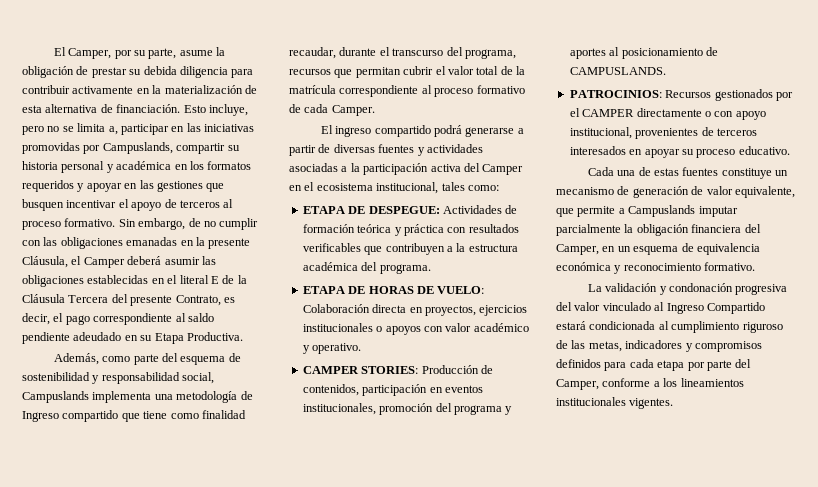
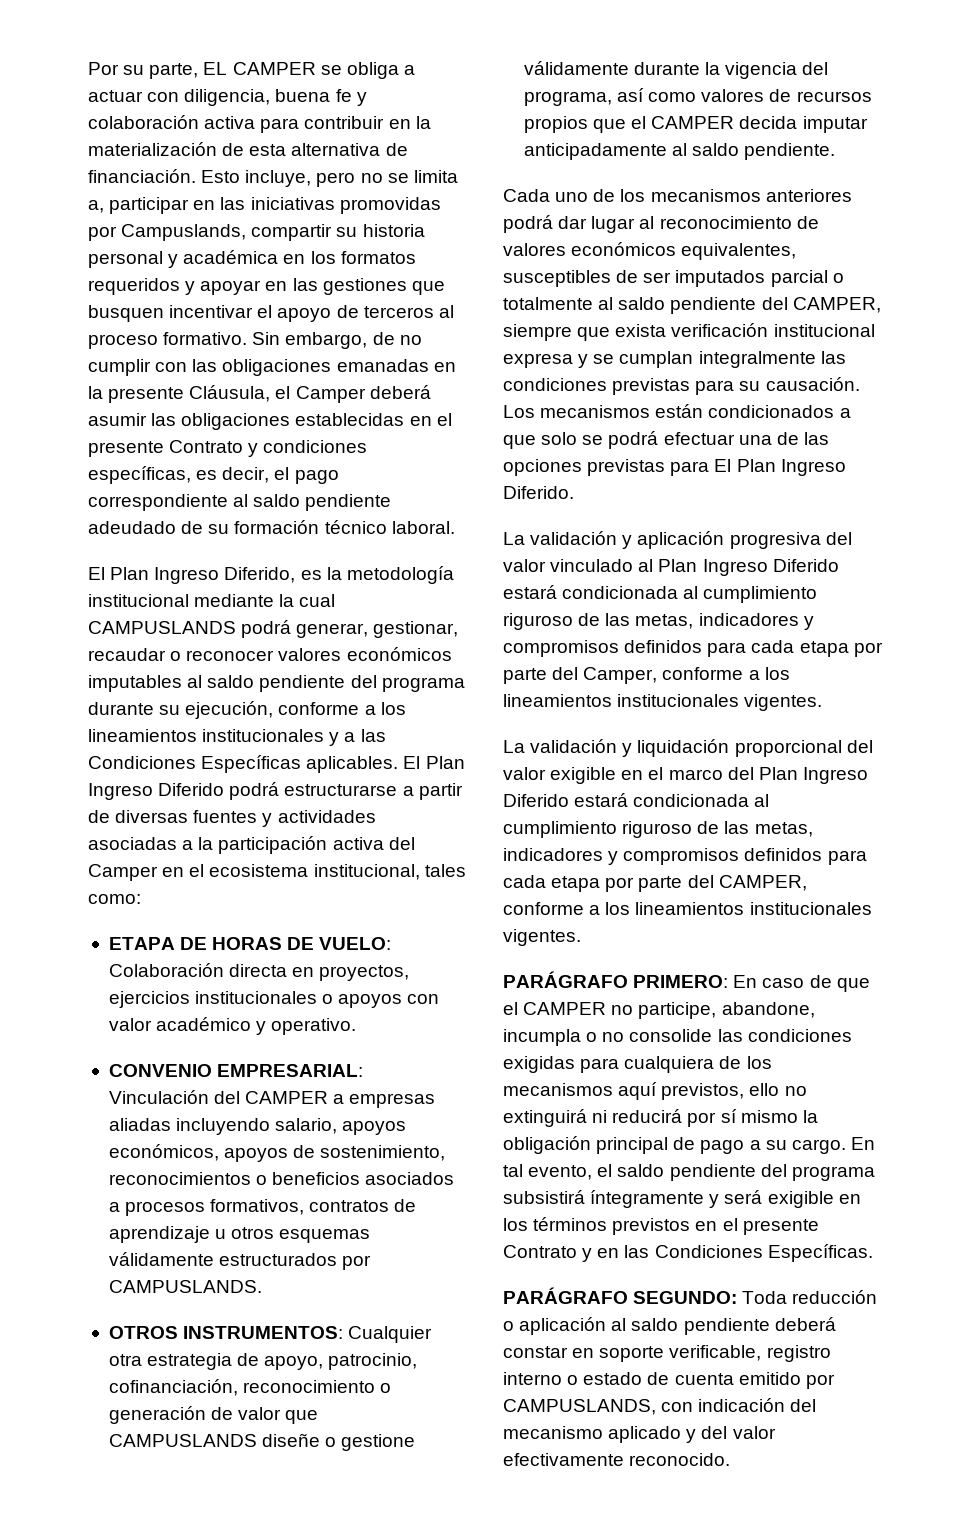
- El Camper, por su parte, asume la obligación de prestar su debida diligencia para contribuir activamente en la materialización de esta alternativa de financiación.
+ Por su parte, EL CAMPER se obliga a actuar con diligencia, buena fe y colaboración activa para contribuir en la materialización de esta alternativa de financiación.
- Sin embargo, de no cumplir con las obligaciones emanadas en la presente Cláusula, el Camper deberá asumir las obligaciones establecidas en el literal E de la Cláusula Tercera del presente Contrato, es decir, el pago correspondiente al saldo pendiente adeudado en su Etapa Productiva.
- Además, como parte del esquema de sostenibilidad y responsabilidad social, Campuslands implementa una metodología de Ingreso compartido que tiene como finalidad recaudar, durante el transcurso del programa, recursos que permitan cubrir el valor total de la matrícula correspondiente al proceso formativo de cada Camper.
- El ingreso compartido podrá generarse a partir de diversas fuentes y actividades asociadas a la participación activa del Camper en el ecosistema institucional, tales como:
+ Sin embargo, de no cumplir con las obligaciones emanadas en la presente Cláusula, el Camper deberá asumir las obligaciones establecidas en el presente Contrato y condiciones específicas, es decir, el pago correspondiente al saldo pendiente adeudado de su formación técnico laboral.
+ El Plan Ingreso Diferido, es la metodología institucional mediante la cual CAMPUSLANDS podrá generar, gestionar, recaudar o reconocer valores económicos imputables al saldo pendiente del programa durante su ejecución, conforme a los lineamientos institucionales y a las Condiciones Específicas aplicables. El Plan Ingreso Diferido podrá estructurarse a partir de diversas fuentes y actividades asociadas a la participación activa del Camper en el ecosistema institucional, tales como:
- ETAPA DE DESPEGUE: Actividades de formación teórica y práctica con resultados verificables que contribuyen a la estructura académica del programa.
- CAMPER STORIES: Producción de contenidos, participación en eventos institucionales, promoción del programa y aportes al posicionamiento de CAMPUSLANDS.
- PATROCINIOS: Recursos gestionados por el CAMPER directamente o con apoyo institucional, provenientes de terceros interesados en apoyar su proceso educativo.
- Cada una de estas fuentes constituye un mecanismo de generación de valor equivalente, que permite a Campuslands imputar parcialmente la obligación financiera del Camper, en un esquema de equivalencia económica y reconocimiento formativo.
- La validación y condonación progresiva del valor vinculado al Ingreso Compartido estará condicionada al cumplimiento riguroso de las metas, indicadores y compromisos definidos para cada etapa por parte del Camper, conforme a los lineamientos institucionales vigentes.
+ CONVENIO EMPRESARIAL: Vinculación del CAMPER a empresas aliadas incluyendo salario, apoyos económicos, apoyos de sostenimiento, reconocimientos o beneficios asociados a procesos formativos, contratos de aprendizaje u otros esquemas válidamente estructurados por CAMPUSLANDS.
+ OTROS INSTRUMENTOS: Cualquier otra estrategia de apoyo, patrocinio, cofinanciación, reconocimiento o generación de valor que CAMPUSLANDS diseñe o gestione válidamente durante la vigencia del programa, así como valores de recursos propios que el CAMPER decida imputar anticipadamente al saldo pendiente.
+ Cada uno de los mecanismos anteriores podrá dar lugar al reconocimiento de valores económicos equivalentes, susceptibles de ser imputados parcial o totalmente al saldo pendiente del CAMPER, siempre que exista verificación institucional expresa y se cumplan integralmente las condiciones previstas para su causación. Los mecanismos están condicionados a que solo se podrá efectuar una de las opciones previstas para El Plan Ingreso Diferido.
+ La validación y aplicación progresiva del valor vinculado al Plan Ingreso Diferido estará condicionada al cumplimiento riguroso de las metas, indicadores y compromisos definidos para cada etapa por parte del Camper, conforme a los lineamientos institucionales vigentes.
+ La validación y liquidación proporcional del valor exigible en el marco del Plan Ingreso Diferido estará condicionada al cumplimiento riguroso de las metas, indicadores y compromisos definidos para cada etapa por parte del CAMPER, conforme a los lineamientos institucionales vigentes.
+ PARÁGRAFO PRIMERO: En caso de que el CAMPER no participe, abandone, incumpla o no consolide las condiciones exigidas para cualquiera de los mecanismos aquí previstos, ello no extinguirá ni reducirá por sí mismo la obligación principal de pago a su cargo. En tal evento, el saldo pendiente del programa subsistirá íntegramente y será exigible en los términos previstos en el presente Contrato y en las Condiciones Específicas.
+ PARÁGRAFO SEGUNDO: Toda reducción o aplicación al saldo pendiente deberá constar en soporte verificable, registro interno o estado de cuenta emitido por CAMPUSLANDS, con indicación del mecanismo aplicado y del valor efectivamente reconocido.

